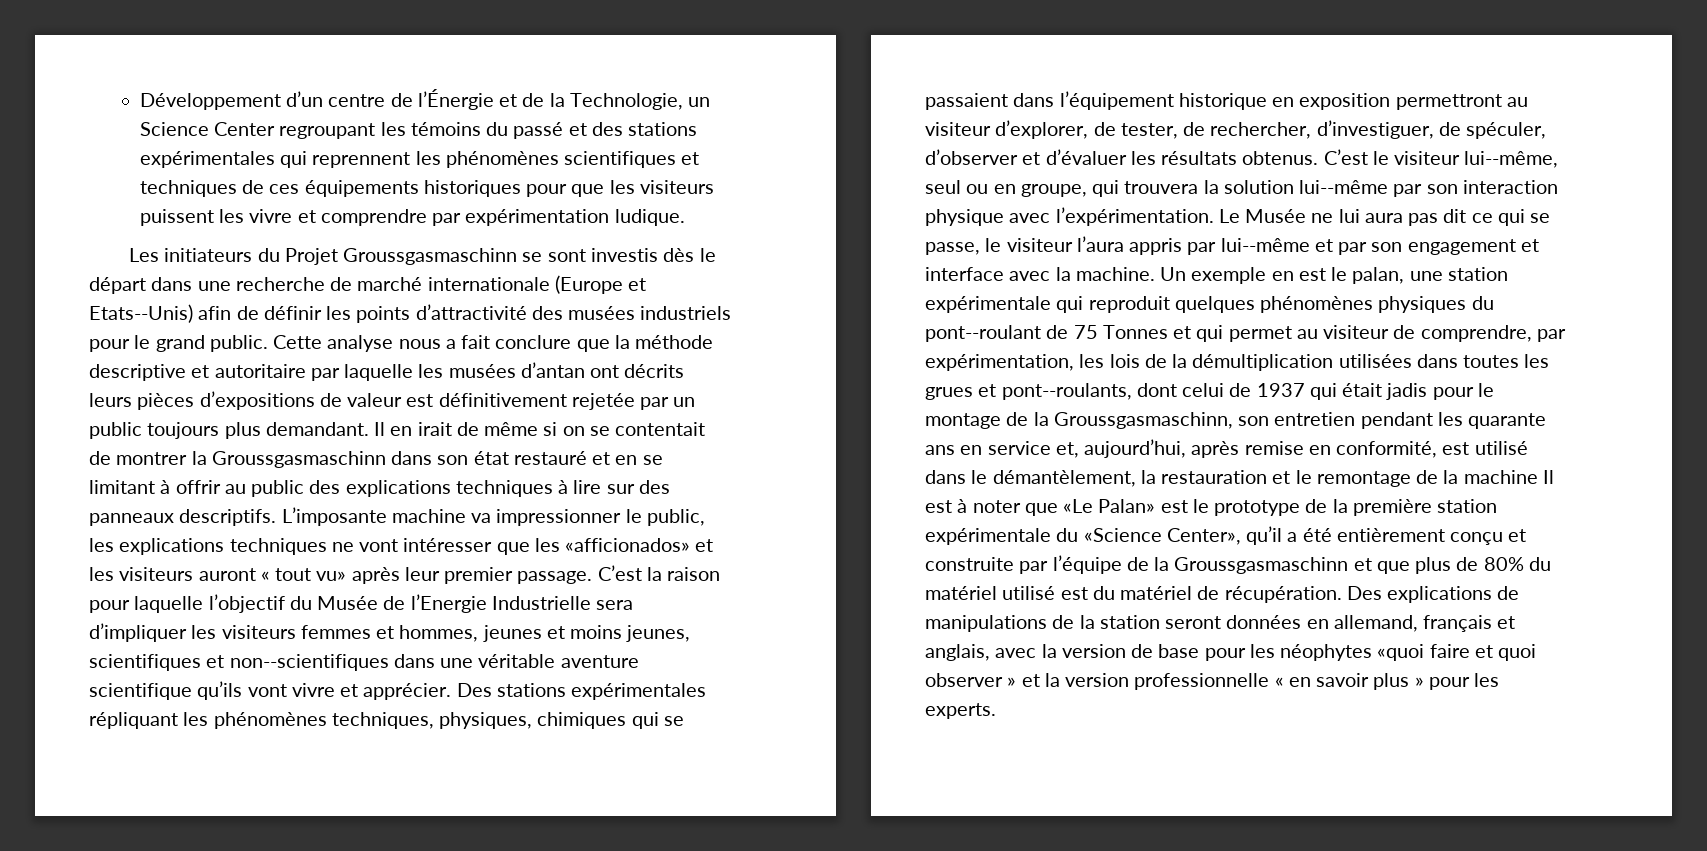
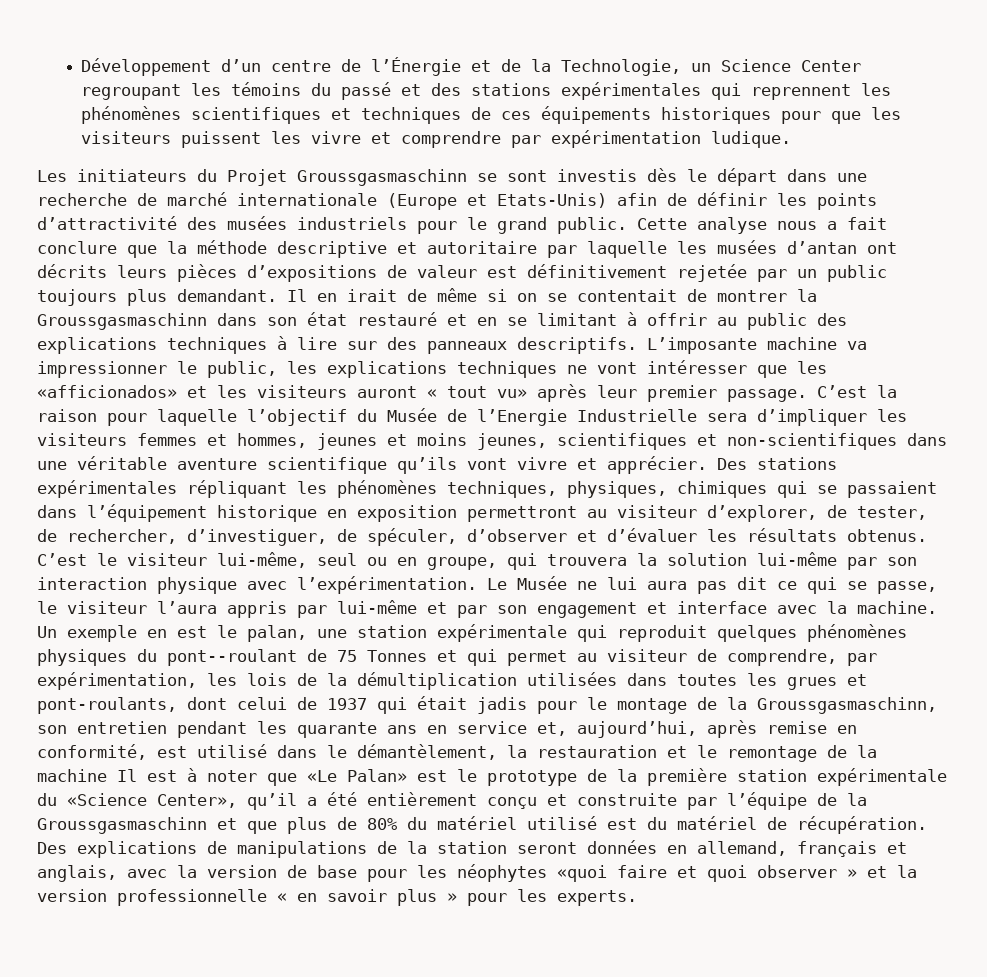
- Les initiateurs du Projet Groussgasmaschinn se sont investis dès le départ dans une recherche de marché internationale (Europe et Etats-‐Unis) afin de définir les points d’attractivité des musées industriels pour le grand public.
+ Les initiateurs du Projet Groussgasmaschinn se sont investis dès le départ dans une recherche de marché internationale (Europe et Etats‐Unis) afin de définir les points d’attractivité des musées industriels pour le grand public.
- C’est la raison pour laquelle l’objectif du Musée de l’Energie Industrielle sera d’impliquer les visiteurs femmes et hommes, jeunes et moins jeunes, scientifiques et non-‐scientifiques dans une véritable aventure scientifique qu’ils vont vivre et apprécier.
+ C’est la raison pour laquelle l’objectif du Musée de l’Energie Industrielle sera d’impliquer les visiteurs femmes et hommes, jeunes et moins jeunes, scientifiques et non-scientifiques dans une véritable aventure scientifique qu’ils vont vivre et apprécier.
- C’est le visiteur lui-‐même, seul ou en groupe, qui trouvera la solution lui-‐même par son interaction physique avec l’expérimentation.
+ C’est le visiteur lui-même, seul ou en groupe, qui trouvera la solution lui-même par son interaction physique avec l’expérimentation.
- Le Musée ne lui aura pas dit ce qui se passe, le visiteur l’aura appris par lui-‐même et par son engagement et interface avec la machine.
+ Le Musée ne lui aura pas dit ce qui se passe, le visiteur l’aura appris par lui-même et par son engagement et interface avec la machine.
- Un exemple en est le palan, une station expérimentale qui reproduit quelques phénomènes physiques du pont-‐roulant de 75 Tonnes et qui permet au visiteur de comprendre, par expérimentation, les lois de la démultiplication utilisées dans toutes les grues et pont-‐roulants, dont celui de 1937 qui était jadis pour le montage de la Groussgasmaschinn, son entretien pendant les quarante ans en service et, aujourd’hui, après remise en conformité, est utilisé dans le démantèlement, la restauration et le remontage de la machine Il est à noter que «Le Palan» est le prototype de la première station expérimentale du «Science Center», qu’il a été entièrement conçu et construite par l’équipe de la Groussgasmaschinn et que plus de 80% du matériel utilisé est du matériel de récupération.
+ Un exemple en est le palan, une station expérimentale qui reproduit quelques phénomènes physiques du pont-‐roulant de 75 Tonnes et qui permet au visiteur de comprendre, par expérimentation, les lois de la démultiplication utilisées dans toutes les grues et pont-roulants, dont celui de 1937 qui était jadis pour le montage de la Groussgasmaschinn, son entretien pendant les quarante ans en service et, aujourd’hui, après remise en conformité, est utilisé dans le démantèlement, la restauration et le remontage de la machine Il est à noter que «Le Palan» est le prototype de la première station expérimentale du «Science Center», qu’il a été entièrement conçu et construite par l’équipe de la Groussgasmaschinn et que plus de 80% du matériel utilisé est du matériel de récupération.

